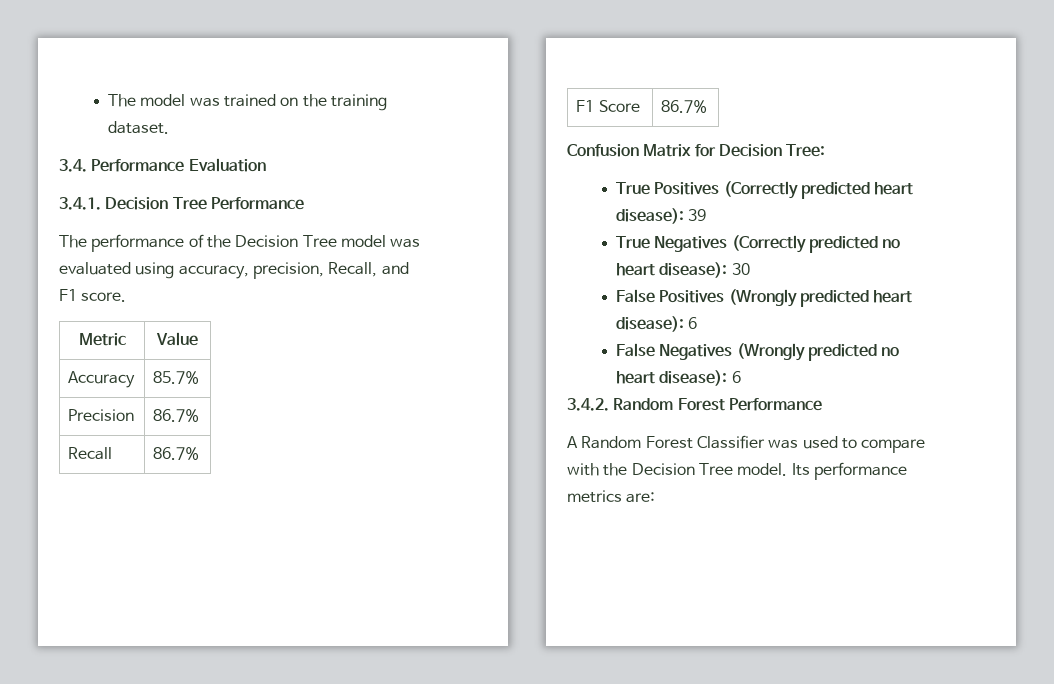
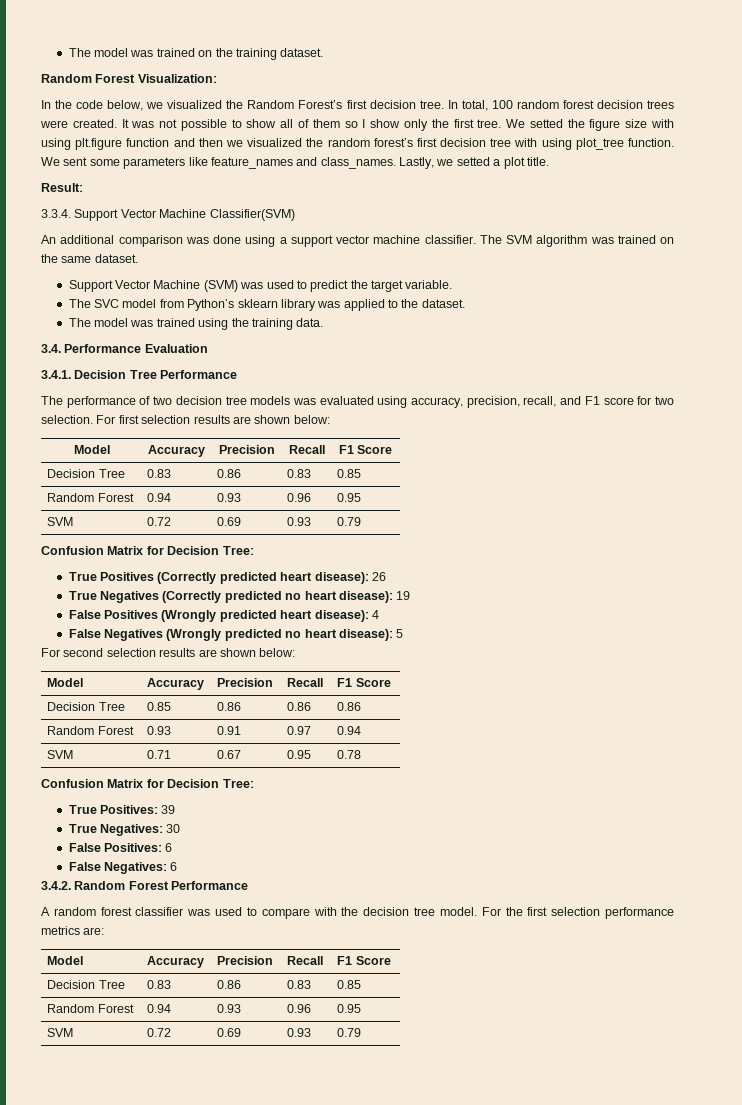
+ Random Forest Visualization:
+ In the code below, we visualized the Random Forest’s first decision tree. In total, 100 random forest decision trees were created. It was not possible to show all of them so I show only the first tree. We setted the figure size with using plt.figure function and then we visualized the random forest’s first decision tree with using plot_tree function. We sent some parameters like feature_names and class_names. Lastly, we setted a plot title.
+ Result:
+ 3.3.4. Support Vector Machine Classifier(SVM)
+ An additional comparison was done using a support vector machine classifier. The SVM algorithm was trained on the same dataset.
+ Support Vector Machine (SVM) was used to predict the target variable.
+ The SVC model from Python’s sklearn library was applied to the dataset.
+ The model was trained using the training data.
- The performance of the Decision Tree model was evaluated using accuracy, precision, Recall, and F1 score.
- Metric | Value
- Accuracy | 85.7%
- Precision | 86.7%
- Recall | 86.7%
- F1 Score | 86.7%
+ The performance of two decision tree models was evaluated using accuracy, precision, recall, and F1 score for two selection. For first selection results are shown below:
+ Model | Accuracy | Precision | Recall | F1 Score
+ Decision Tree | 0.83 | 0.86 | 0.83 | 0.85
+ Random Forest | 0.94 | 0.93 | 0.96 | 0.95
+ SVM | 0.72 | 0.69 | 0.93 | 0.79
- True Positives (Correctly predicted heart disease): 39
+ True Positives (Correctly predicted heart disease): 26
- True Negatives (Correctly predicted no heart disease): 30
+ True Negatives (Correctly predicted no heart disease): 19
- False Positives (Wrongly predicted heart disease): 6
+ False Positives (Wrongly predicted heart disease): 4
- False Negatives (Wrongly predicted no heart disease): 6
+ False Negatives (Wrongly predicted no heart disease): 5
+ For second selection results are shown below:
+ Model | Accuracy | Precision | Recall | F1 Score
+ Decision Tree | 0.85 | 0.86 | 0.86 | 0.86
+ Random Forest | 0.93 | 0.91 | 0.97 | 0.94
+ SVM | 0.71 | 0.67 | 0.95 | 0.78
+ Confusion Matrix for Decision Tree:
+ True Positives: 39
+ True Negatives: 30
+ False Positives: 6
+ False Negatives: 6
- A Random Forest Classifier was used to compare with the Decision Tree model. Its performance metrics are:
+ A random forest classifier was used to compare with the decision tree model. For the first selection performance metrics are:
+ Model | Accuracy | Precision | Recall | F1 Score
+ Decision Tree | 0.83 | 0.86 | 0.83 | 0.85
+ Random Forest | 0.94 | 0.93 | 0.96 | 0.95
+ SVM | 0.72 | 0.69 | 0.93 | 0.79

